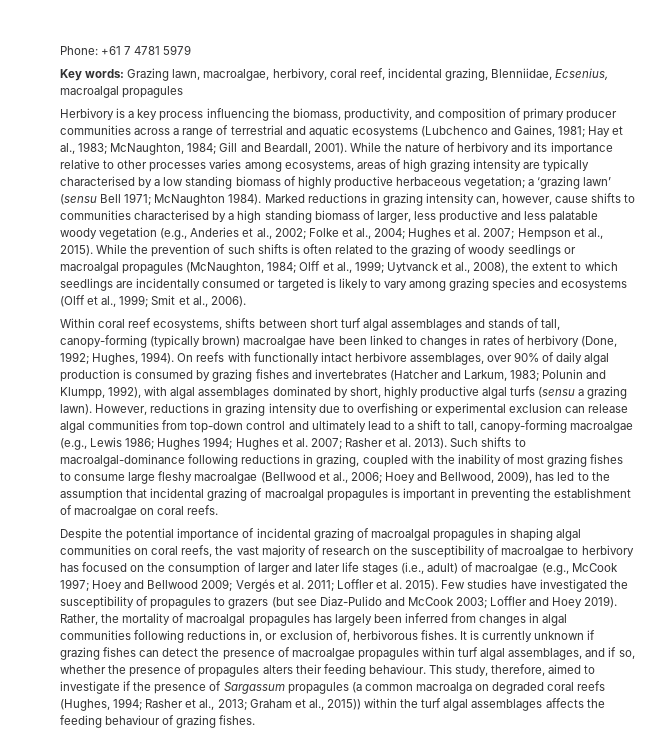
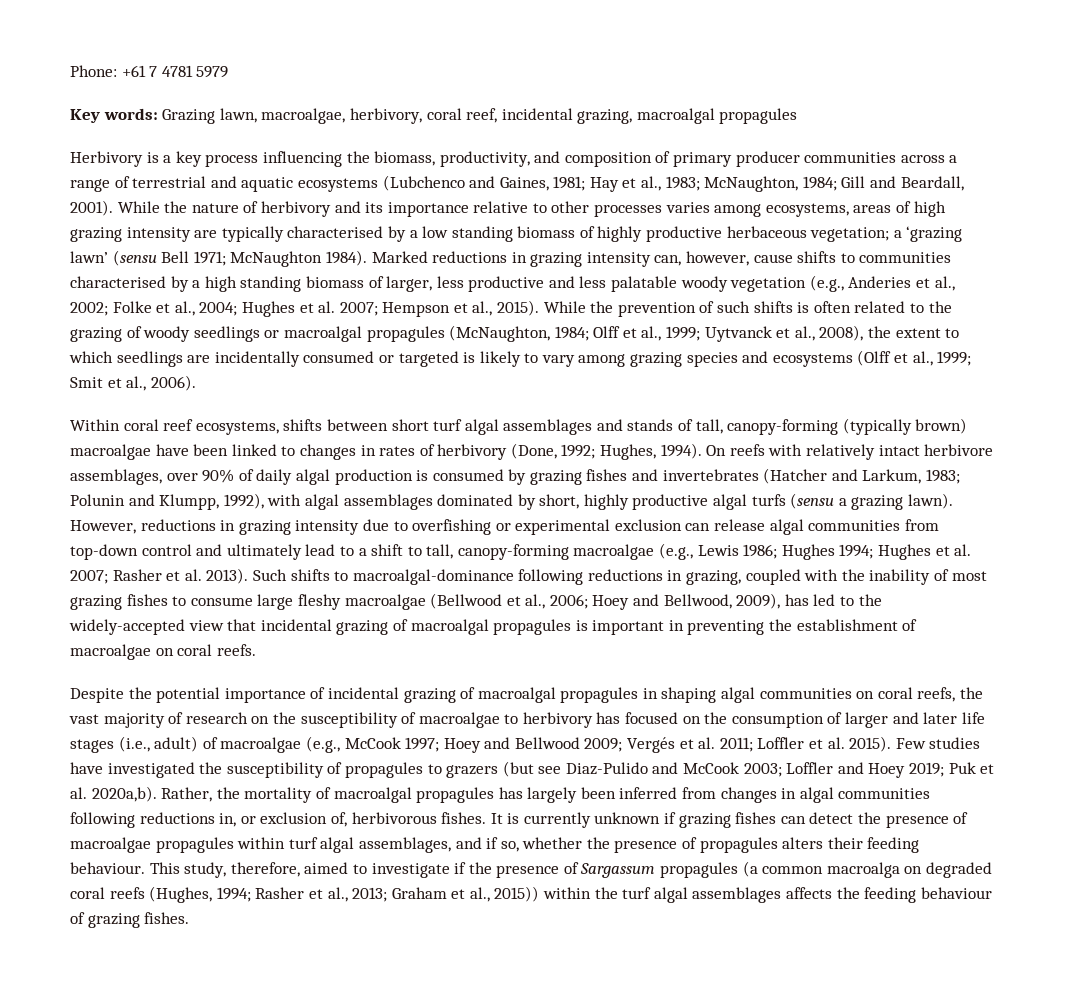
- Key words: Grazing lawn, macroalgae, herbivory, coral reef, incidental grazing, Blenniidae, Ecsenius, macroalgal propagules
+ Key words: Grazing lawn, macroalgae, herbivory, coral reef, incidental grazing, macroalgal propagules
- On reefs with functionally intact herbivore assemblages, over 90% of daily algal production is consumed by grazing fishes and invertebrates (Hatcher and Larkum, 1983; Polunin and Klumpp, 1992), with algal assemblages dominated by short, highly productive algal turfs (sensu a grazing lawn).
+ On reefs with relatively intact herbivore assemblages, over 90% of daily algal production is consumed by grazing fishes and invertebrates (Hatcher and Larkum, 1983; Polunin and Klumpp, 1992), with algal assemblages dominated by short, highly productive algal turfs (sensu a grazing lawn).
- Such shifts to macroalgal-dominance following reductions in grazing, coupled with the inability of most grazing fishes to consume large fleshy macroalgae (Bellwood et al., 2006; Hoey and Bellwood, 2009), has led to the assumption that incidental grazing of macroalgal propagules is important in preventing the establishment of macroalgae on coral reefs.
+ Such shifts to macroalgal-dominance following reductions in grazing, coupled with the inability of most grazing fishes to consume large fleshy macroalgae (Bellwood et al., 2006; Hoey and Bellwood, 2009), has led to the widely-accepted view that incidental grazing of macroalgal propagules is important in preventing the establishment of macroalgae on coral reefs.
- Few studies have investigated the susceptibility of propagules to grazers (but see Diaz-Pulido and McCook 2003; Loffler and Hoey 2019).
+ Few studies have investigated the susceptibility of propagules to grazers (but see Diaz-Pulido and McCook 2003; Loffler and Hoey 2019; Puk et al. 2020a,b).

